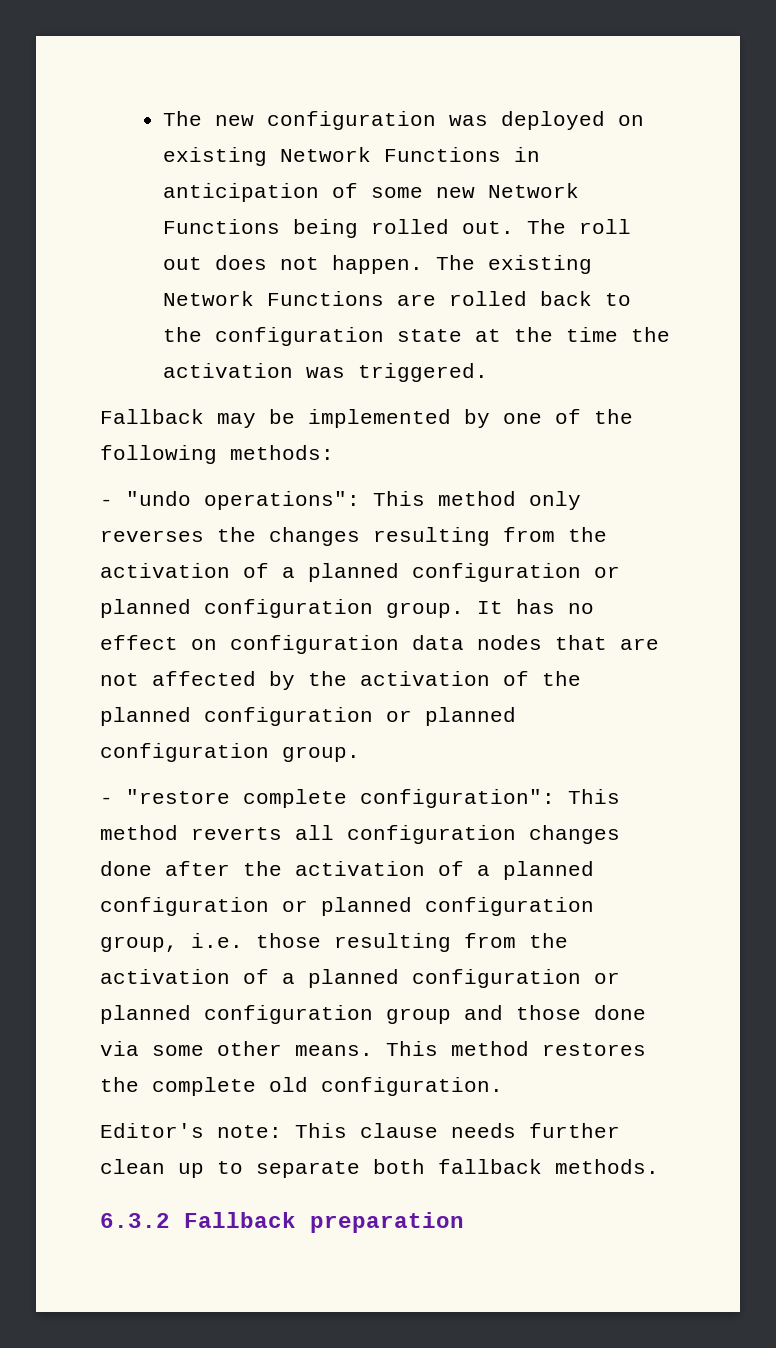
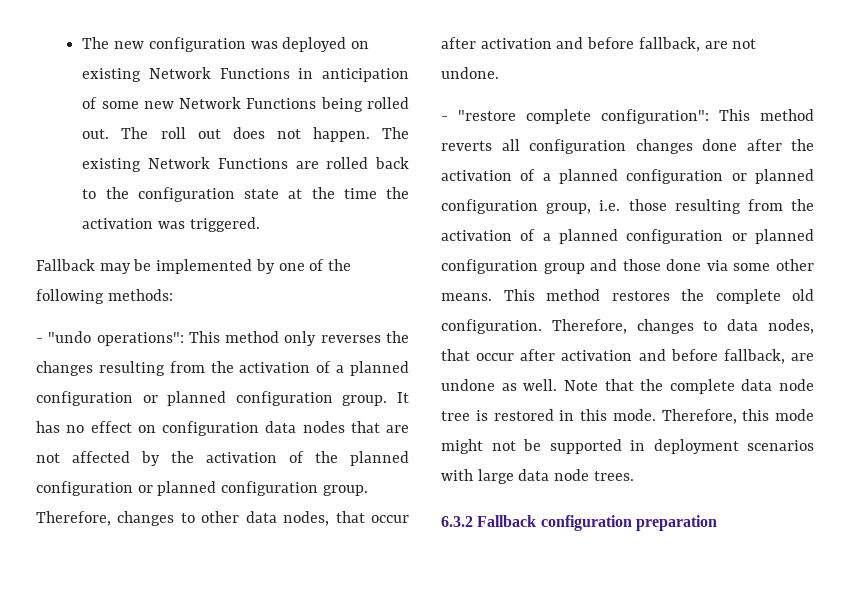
+ Therefore, changes to other data nodes, that occur after activation and before fallback, are not undone.
- This method restores the complete old configuration.
- Editor's note: This clause needs further clean up to separate both fallback methods.
+ This method restores the complete old configuration. Therefore, changes to data nodes, that occur after activation and before fallback, are undone as well. Note that the complete data node tree is restored in this mode. Therefore, this mode might not be supported in deployment scenarios with large data node trees.
- 6.3.2 Fallback preparation
+ 6.3.2 Fallback configuration preparation

